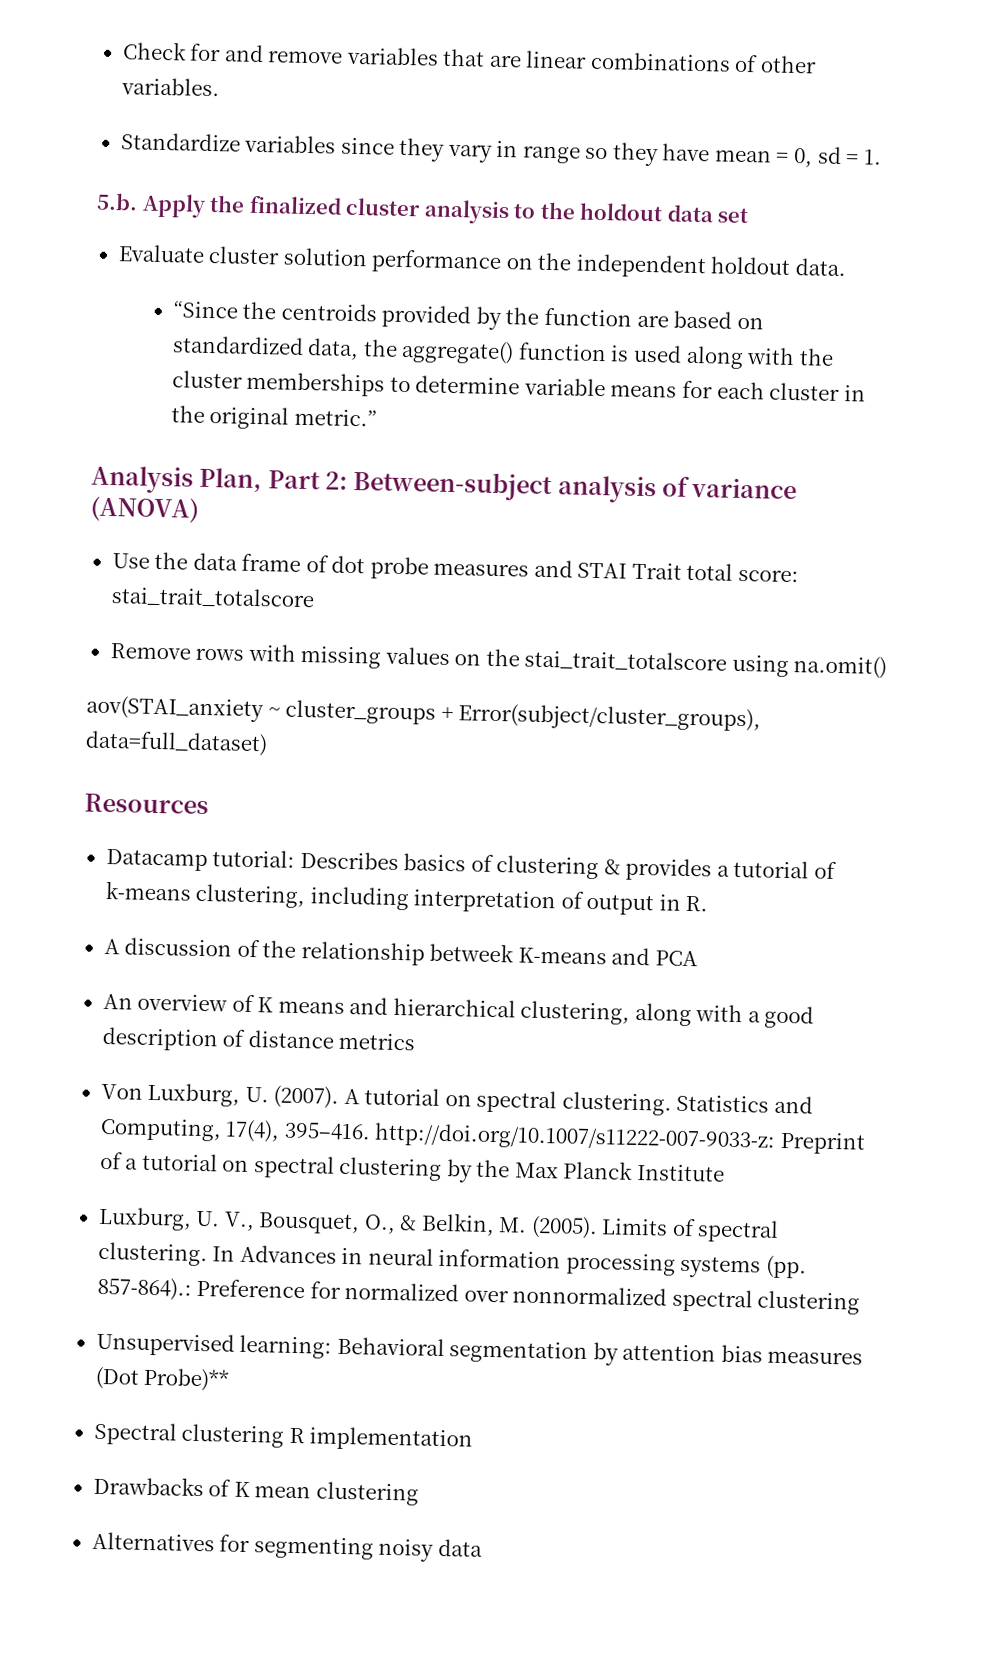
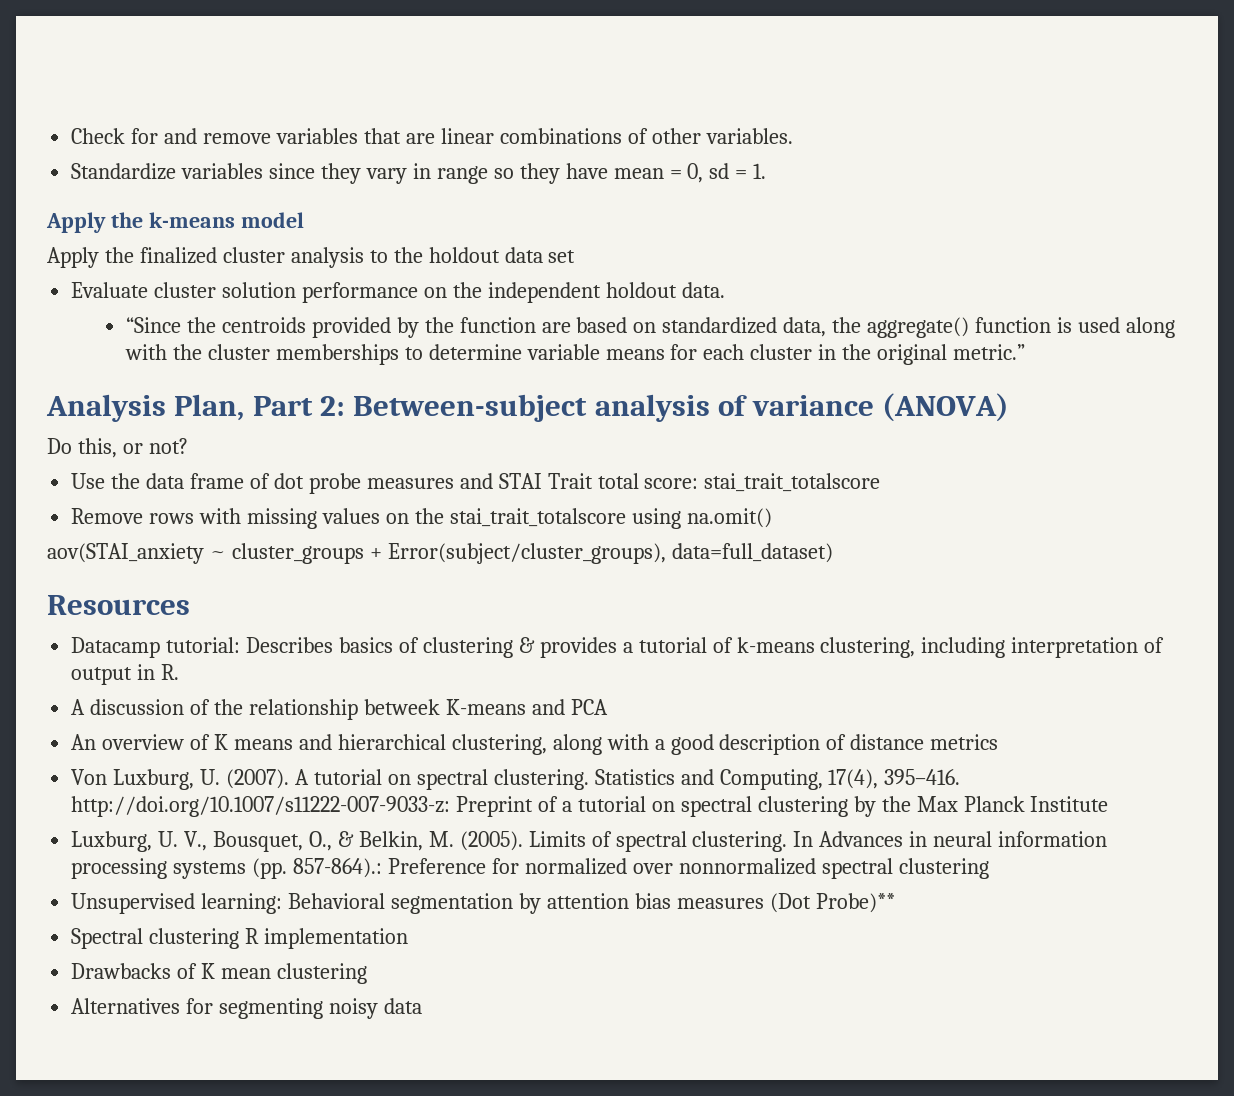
- 5.b. Apply the finalized cluster analysis to the holdout data set
+ Apply the k-means model
+ Apply the finalized cluster analysis to the holdout data set
+ Do this, or not?

